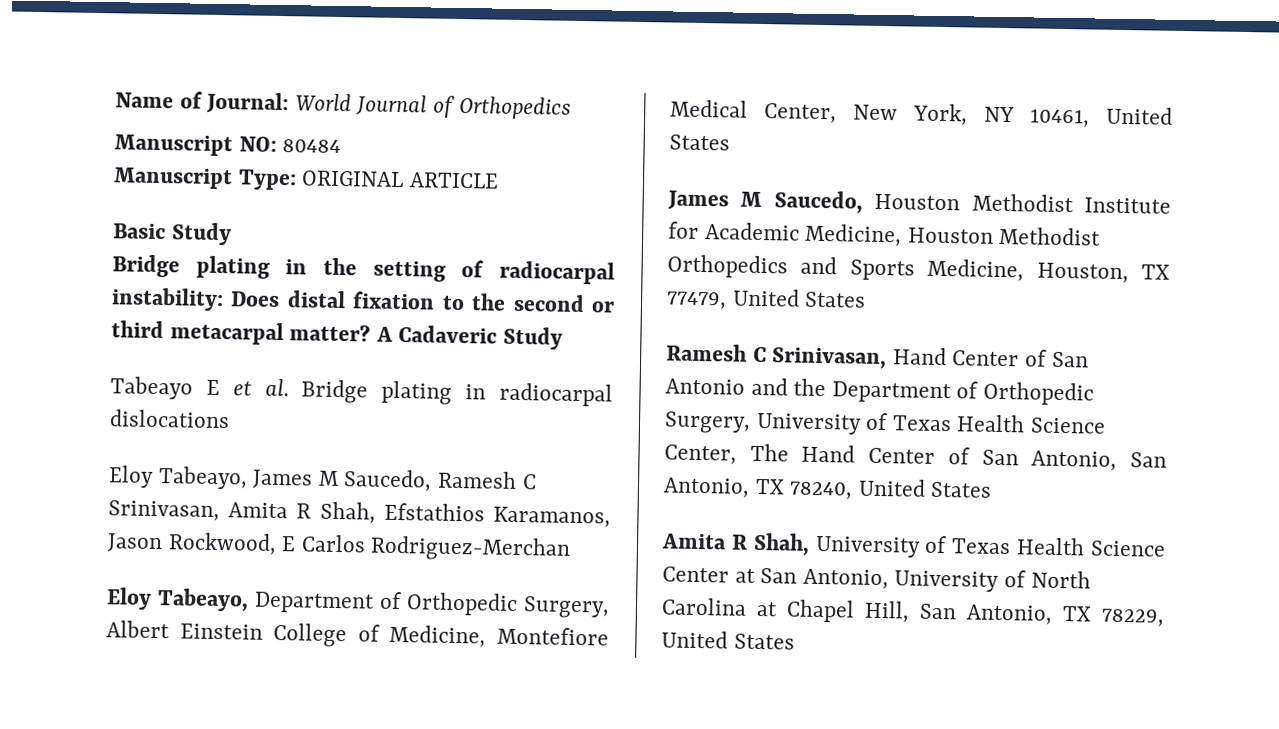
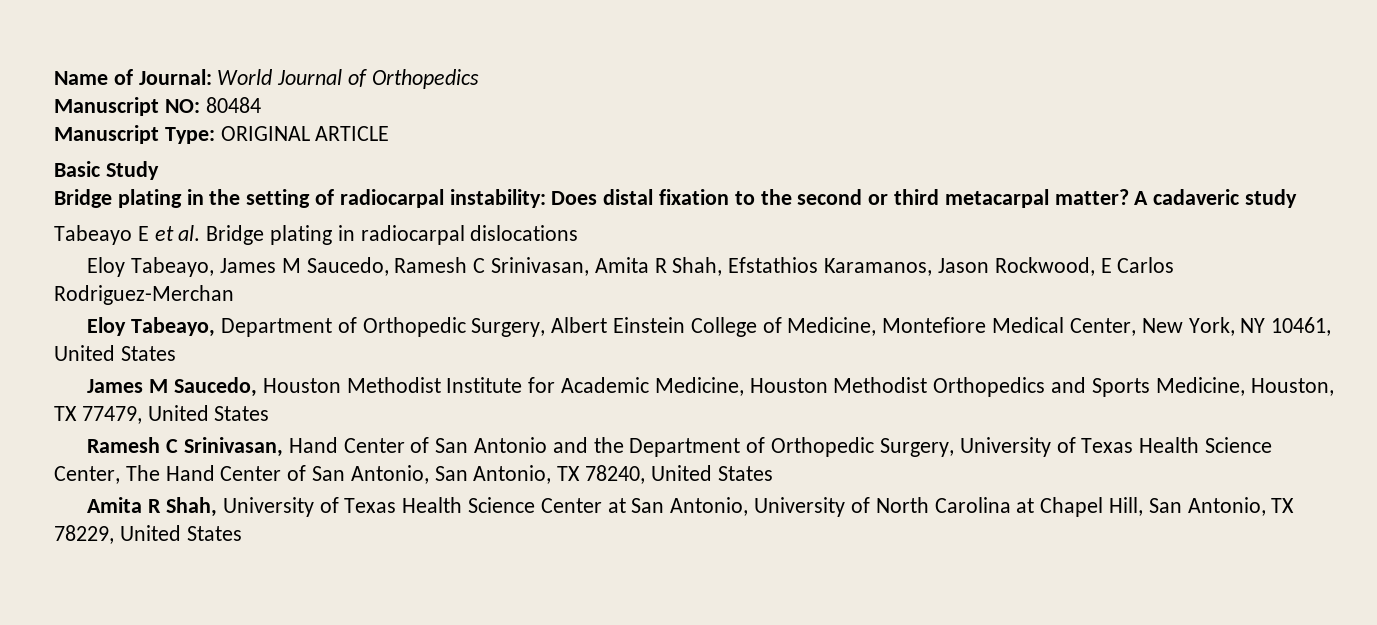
- A Cadaveric Study
+ A cadaveric study

